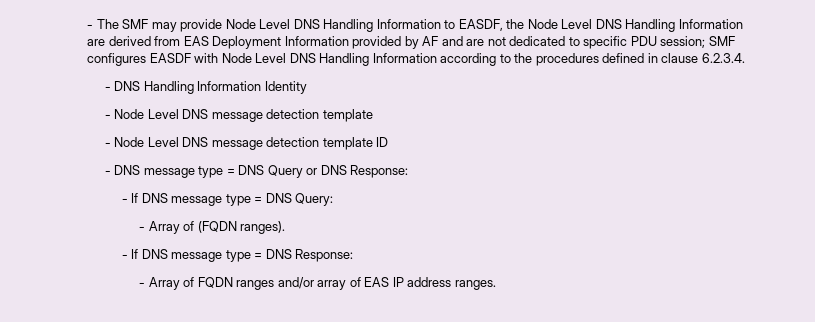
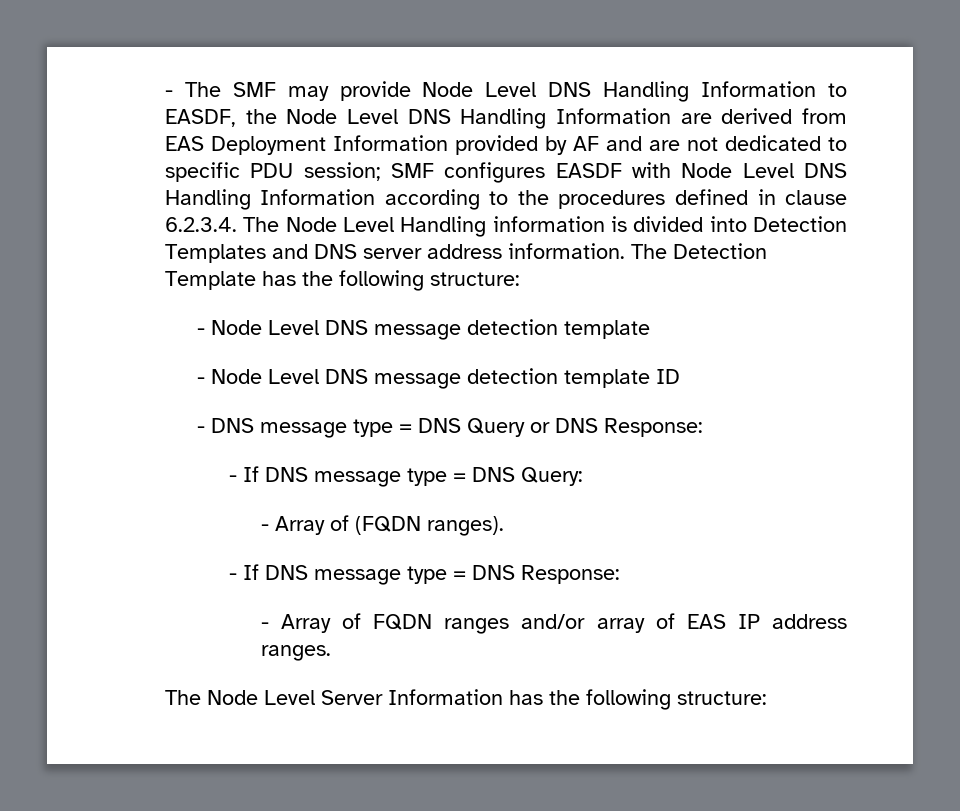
- - The SMF may provide Node Level DNS Handling Information to EASDF, the Node Level DNS Handling Information are derived from EAS Deployment Information provided by AF and are not dedicated to specific PDU session; SMF configures EASDF with Node Level DNS Handling Information according to the procedures defined in clause 6.2.3.4.
- - DNS Handling Information Identity
+ - The SMF may provide Node Level DNS Handling Information to EASDF, the Node Level DNS Handling Information are derived from EAS Deployment Information provided by AF and are not dedicated to specific PDU session; SMF configures EASDF with Node Level DNS Handling Information according to the procedures defined in clause 6.2.3.4. The Node Level Handling information is divided into Detection Templates and DNS server address information. The Detection Template has the following structure:
+ The Node Level Server Information has the following structure:

